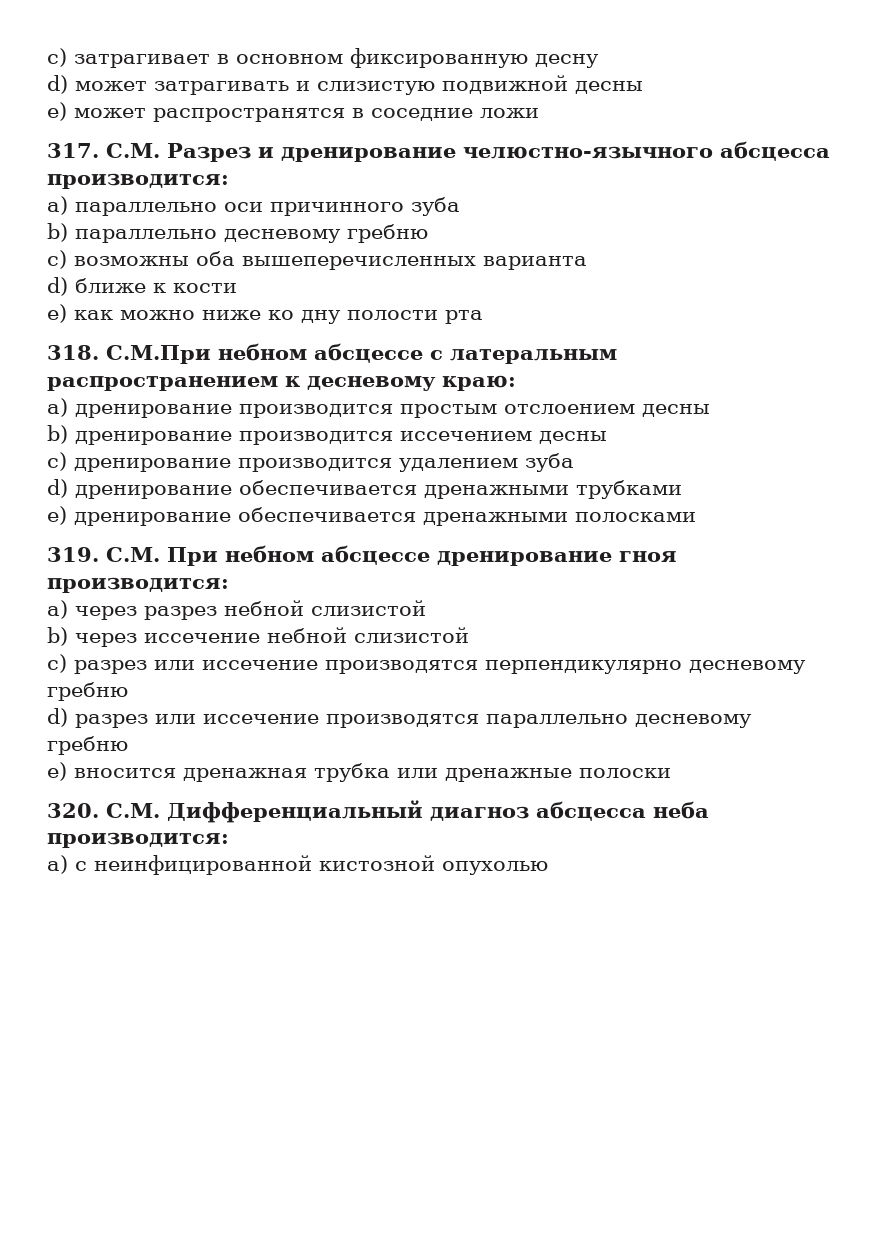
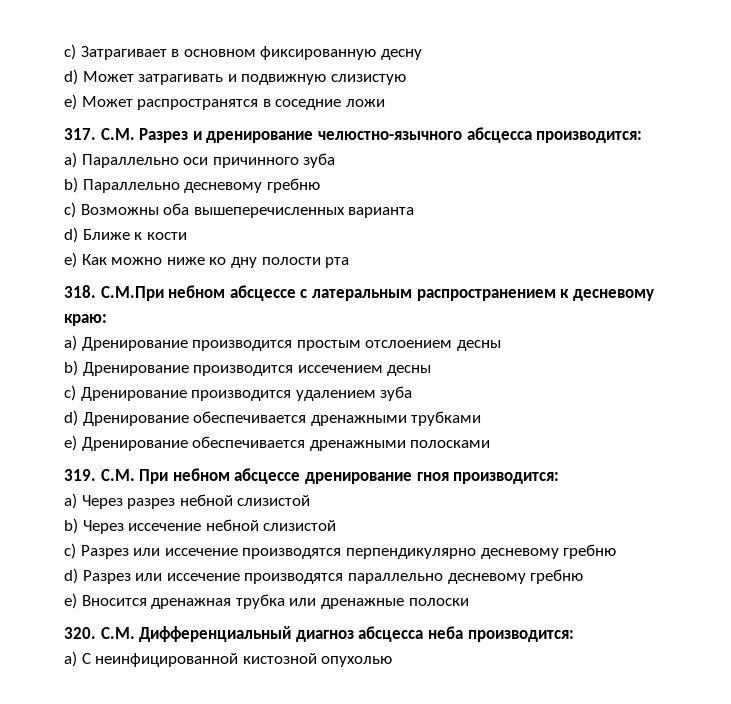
- c) затрагивает в основном фиксированную десну
+ c) Затрагивает в основном фиксированную десну
- d) может затрагивать и слизистую подвижной десны
- e) может распространятся в соседние ложи
+ d) Может затрагивать и подвижную слизистую
+ e) Может распространятся в соседние ложи
- a) параллельно оси причинного зуба
+ a) Параллельно оси причинного зуба
- b) параллельно десневому гребню
+ b) Параллельно десневому гребню
- c) возможны оба вышеперечисленных варианта
+ c) Возможны оба вышеперечисленных варианта
- d) ближе к кости
+ d) Ближе к кости
- e) как можно ниже ко дну полости рта
+ e) Как можно ниже ко дну полости рта
- a) дренирование производится простым отслоением десны
+ a) Дренирование производится простым отслоением десны
- b) дренирование производится иссечением десны
+ b) Дренирование производится иссечением десны
- c) дренирование производится удалением зуба
+ c) Дренирование производится удалением зуба
- d) дренирование обеспечивается дренажными трубками
+ d) Дренирование обеспечивается дренажными трубками
- e) дренирование обеспечивается дренажными полосками
+ e) Дренирование обеспечивается дренажными полосками
- a) через разрез небной слизистой
+ a) Через разрез небной слизистой
- b) через иссечение небной слизистой
+ b) Через иссечение небной слизистой
- c) разрез или иссечение производятся перпендикулярно десневому гребню
+ c) Разрез или иссечение производятся перпендикулярно десневому гребню
- d) разрез или иссечение производятся параллельно десневому гребню
+ d) Разрез или иссечение производятся параллельно десневому гребню
- e) вносится дренажная трубка или дренажные полоски
+ e) Вносится дренажная трубка или дренажные полоски
- a) с неинфицированной кистозной опухолью
+ a) С неинфицированной кистозной опухолью

